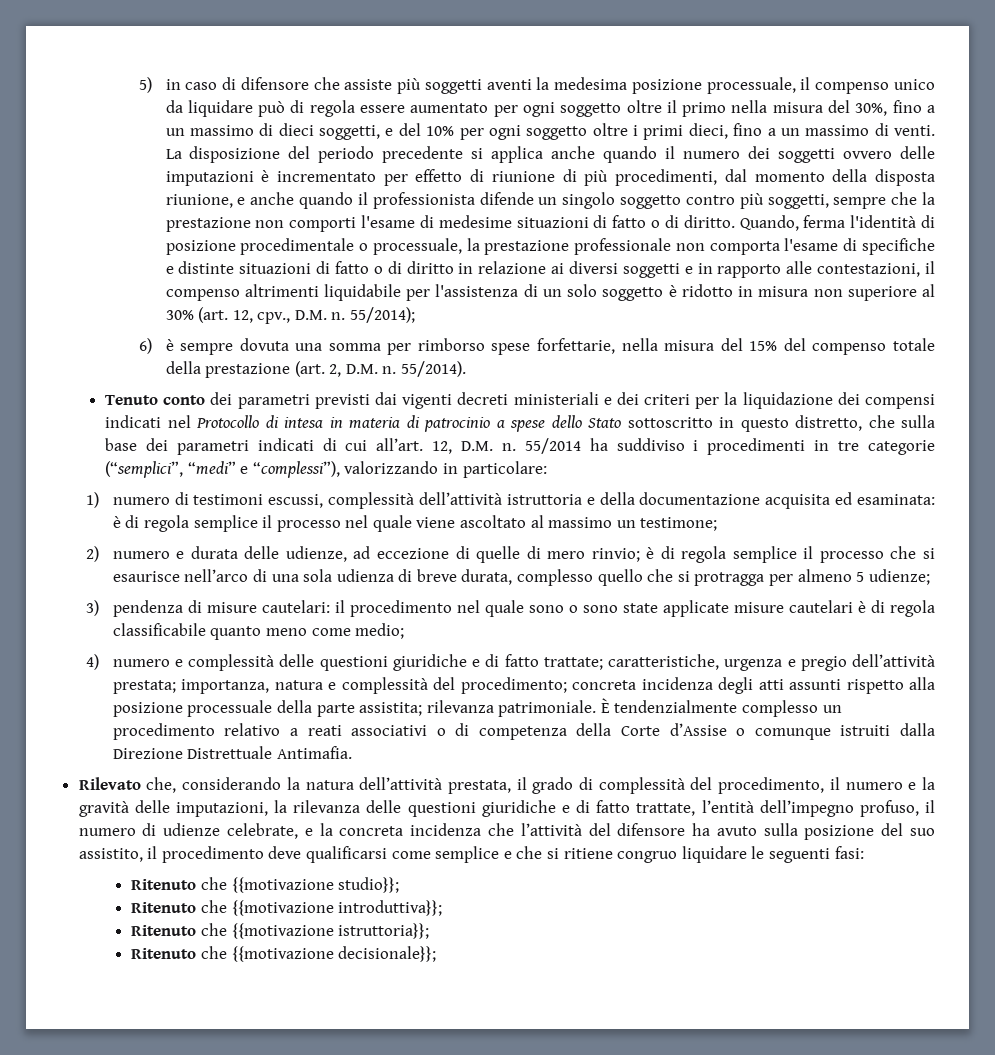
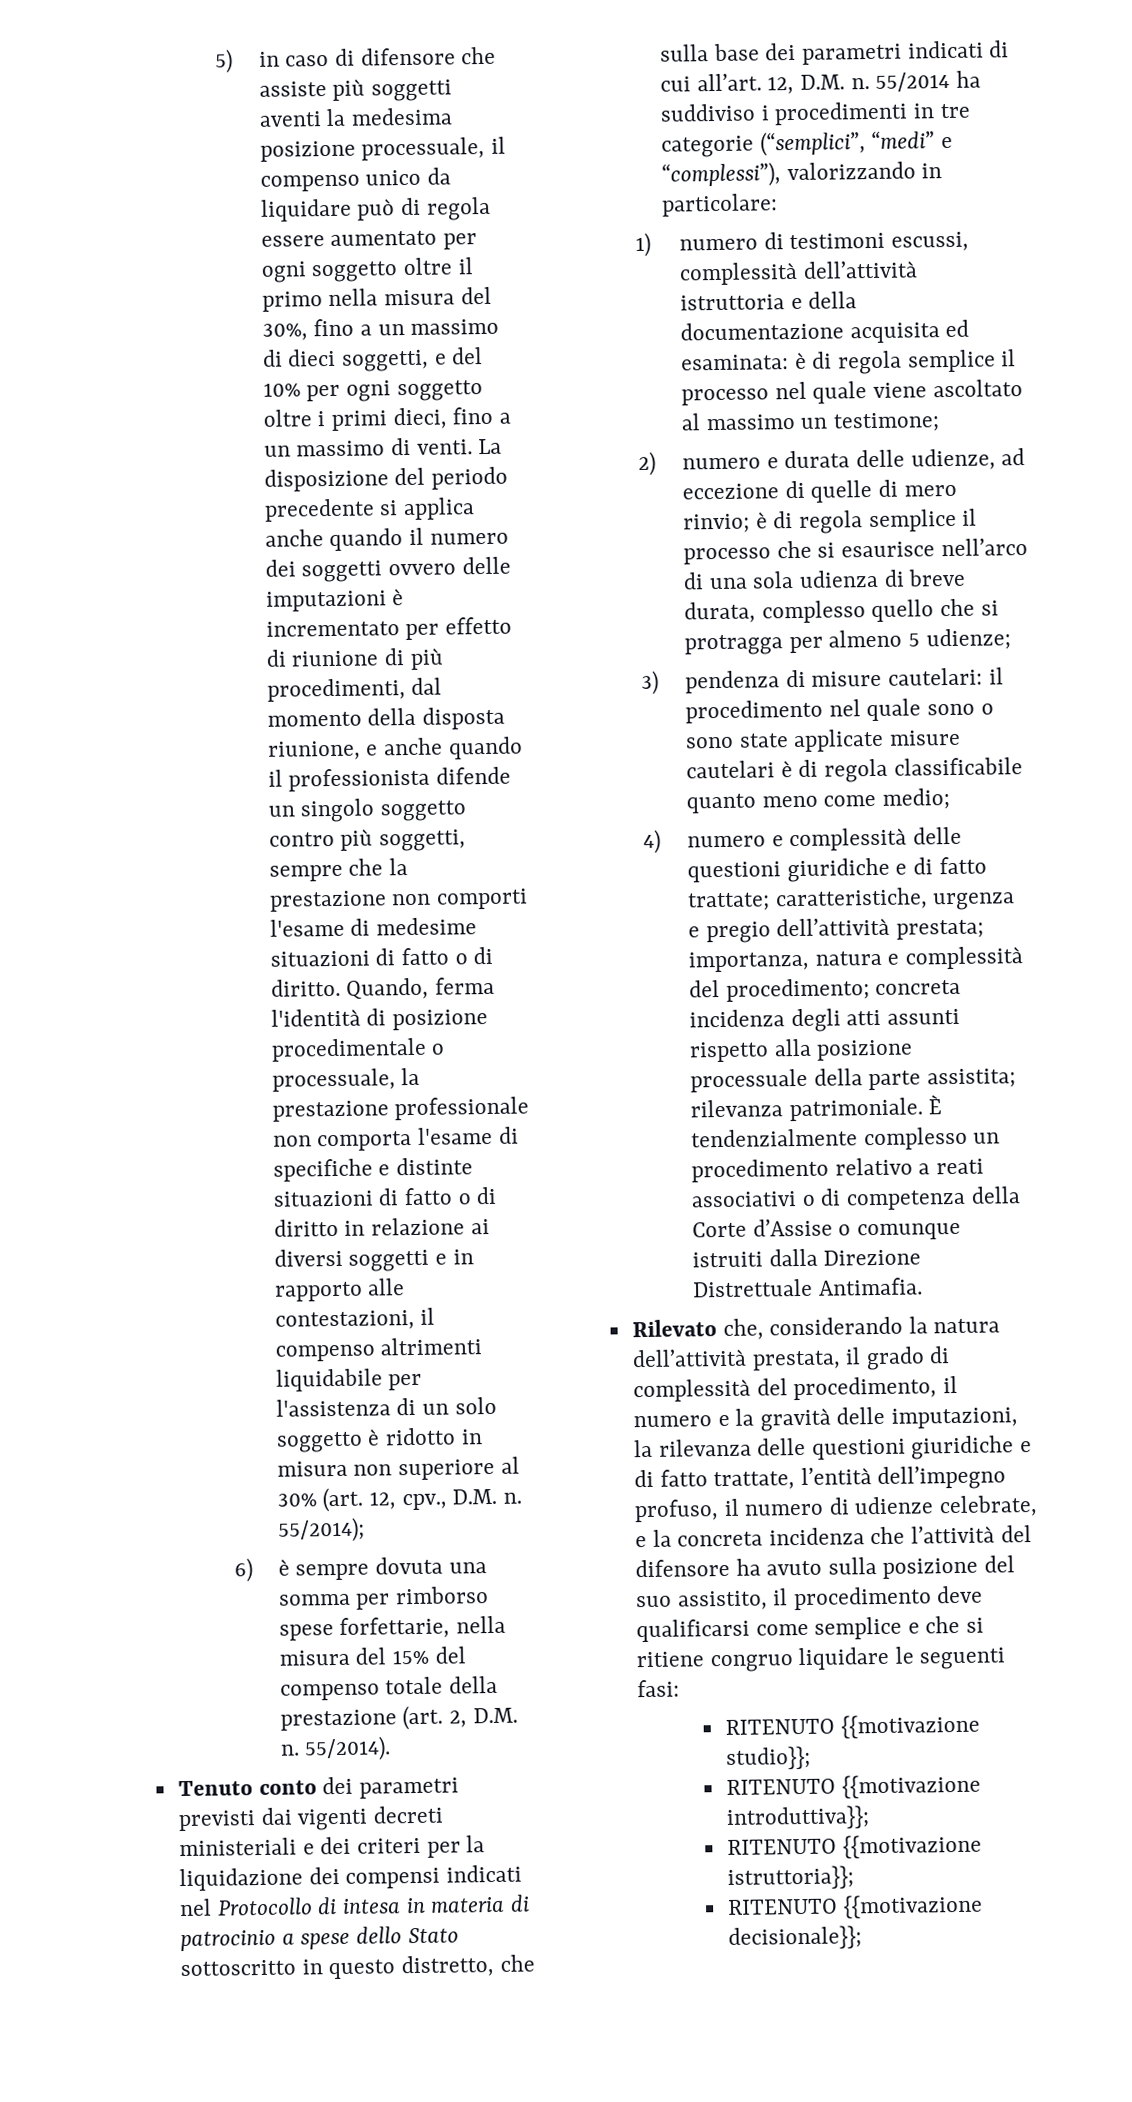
- Ritenuto che {{motivazione studio}};
+ RITENUTO {{motivazione studio}};
- Ritenuto che {{motivazione introduttiva}};
+ RITENUTO {{motivazione introduttiva}};
- Ritenuto che {{motivazione istruttoria}};
+ RITENUTO {{motivazione istruttoria}};
- Ritenuto che {{motivazione decisionale}};
+ RITENUTO {{motivazione decisionale}};

